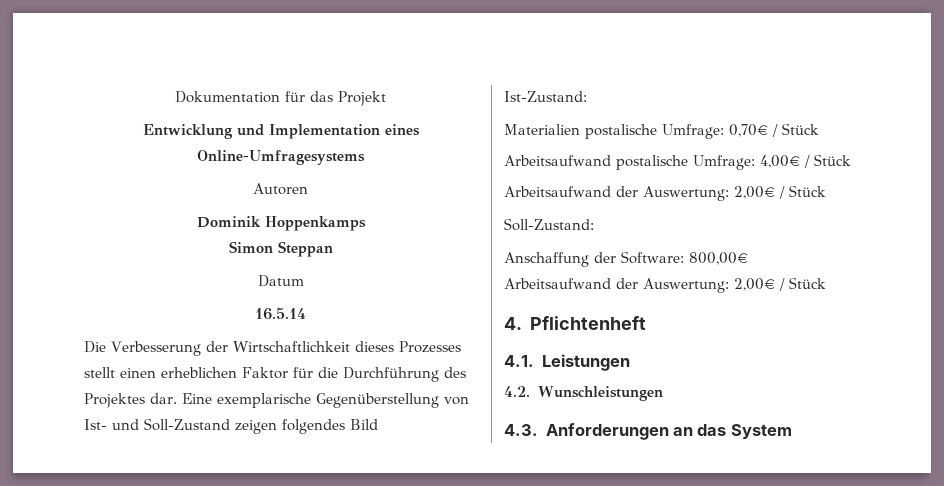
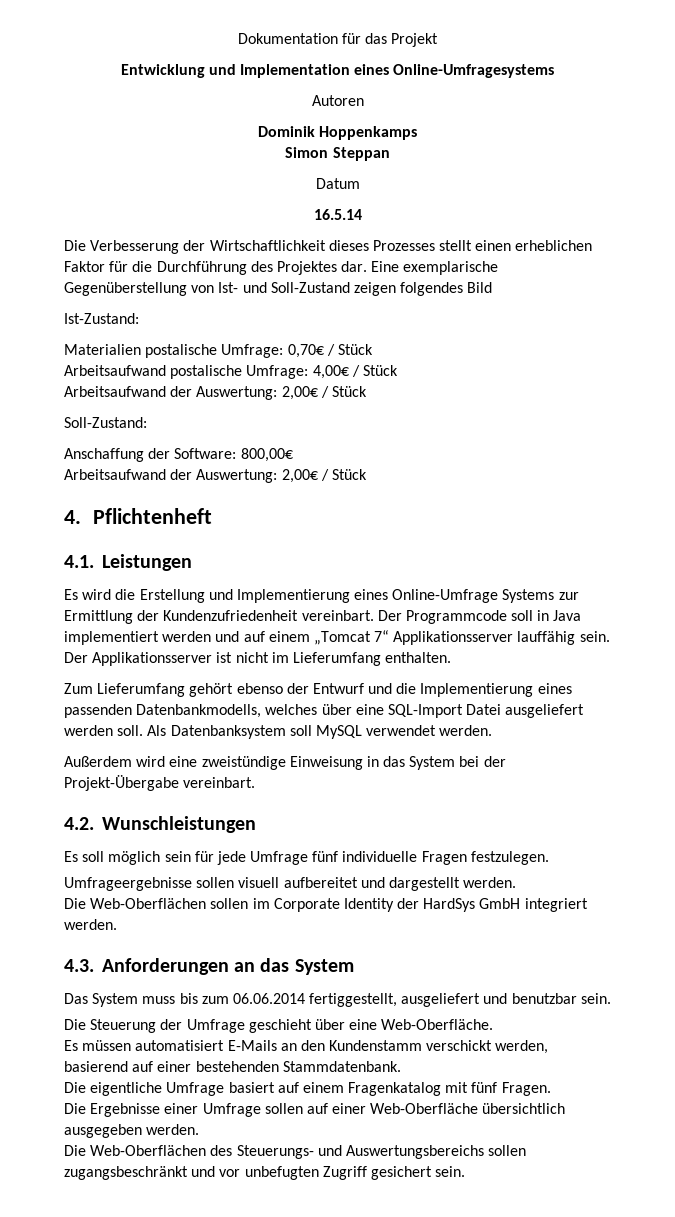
+ Es wird die Erstellung und Implementierung eines Online-Umfrage Systems zur Ermittlung der Kundenzufriedenheit vereinbart. Der Programmcode soll in Java implementiert werden und auf einem „Tomcat 7“ Applikationsserver lauffähig sein. Der Applikationsserver ist nicht im Lieferumfang enthalten.
+ Zum Lieferumfang gehört ebenso der Entwurf und die Implementierung eines passenden Datenbankmodells, welches über eine SQL-Import Datei ausgeliefert werden soll. Als Datenbanksystem soll MySQL verwendet werden.
+ Außerdem wird eine zweistündige Einweisung in das System bei der Projekt-Übergabe vereinbart.
  4.2. Wunschleistungen
+ Es soll möglich sein für jede Umfrage fünf individuelle Fragen festzulegen.
+ Umfrageergebnisse sollen visuell aufbereitet und dargestellt werden.
+ Die Web-Oberflächen sollen im Corporate Identity der HardSys GmbH integriert werden.
+ Das System muss bis zum 06.06.2014 fertiggestellt, ausgeliefert und benutzbar sein.
+ Die Steuerung der Umfrage geschieht über eine Web-Oberfläche.
+ Es müssen automatisiert E-Mails an den Kundenstamm verschickt werden, basierend auf einer bestehenden Stammdatenbank.
+ Die eigentliche Umfrage basiert auf einem Fragenkatalog mit fünf Fragen.
+ Die Ergebnisse einer Umfrage sollen auf einer Web-Oberfläche übersichtlich ausgegeben werden.
+ Die Web-Oberflächen des Steuerungs- und Auswertungsbereichs sollen zugangsbeschränkt und vor unbefugten Zugriff gesichert sein.

